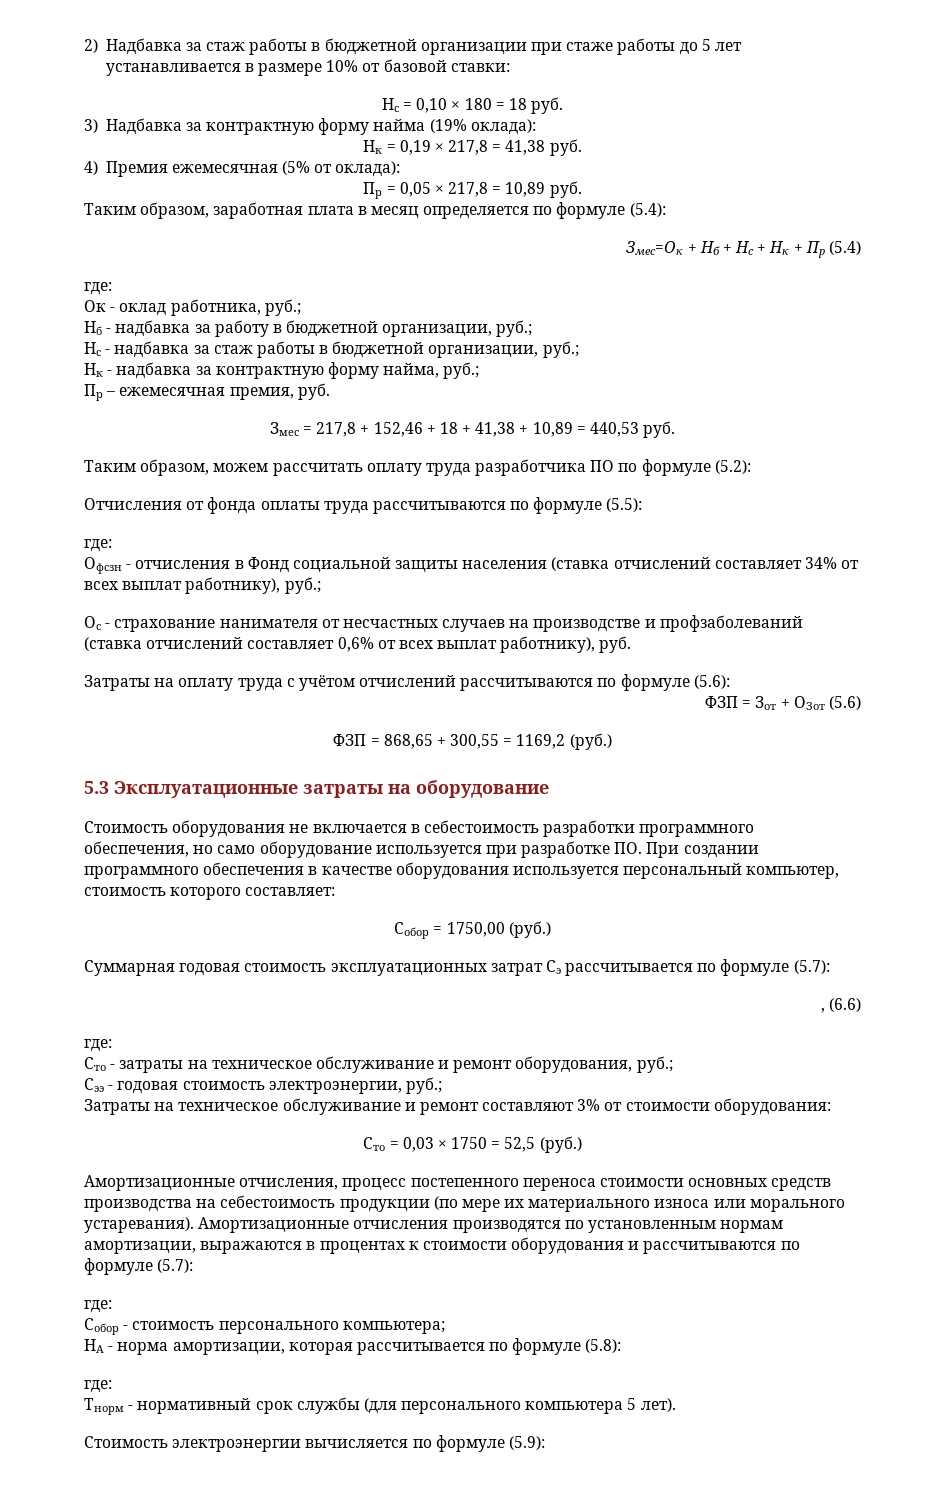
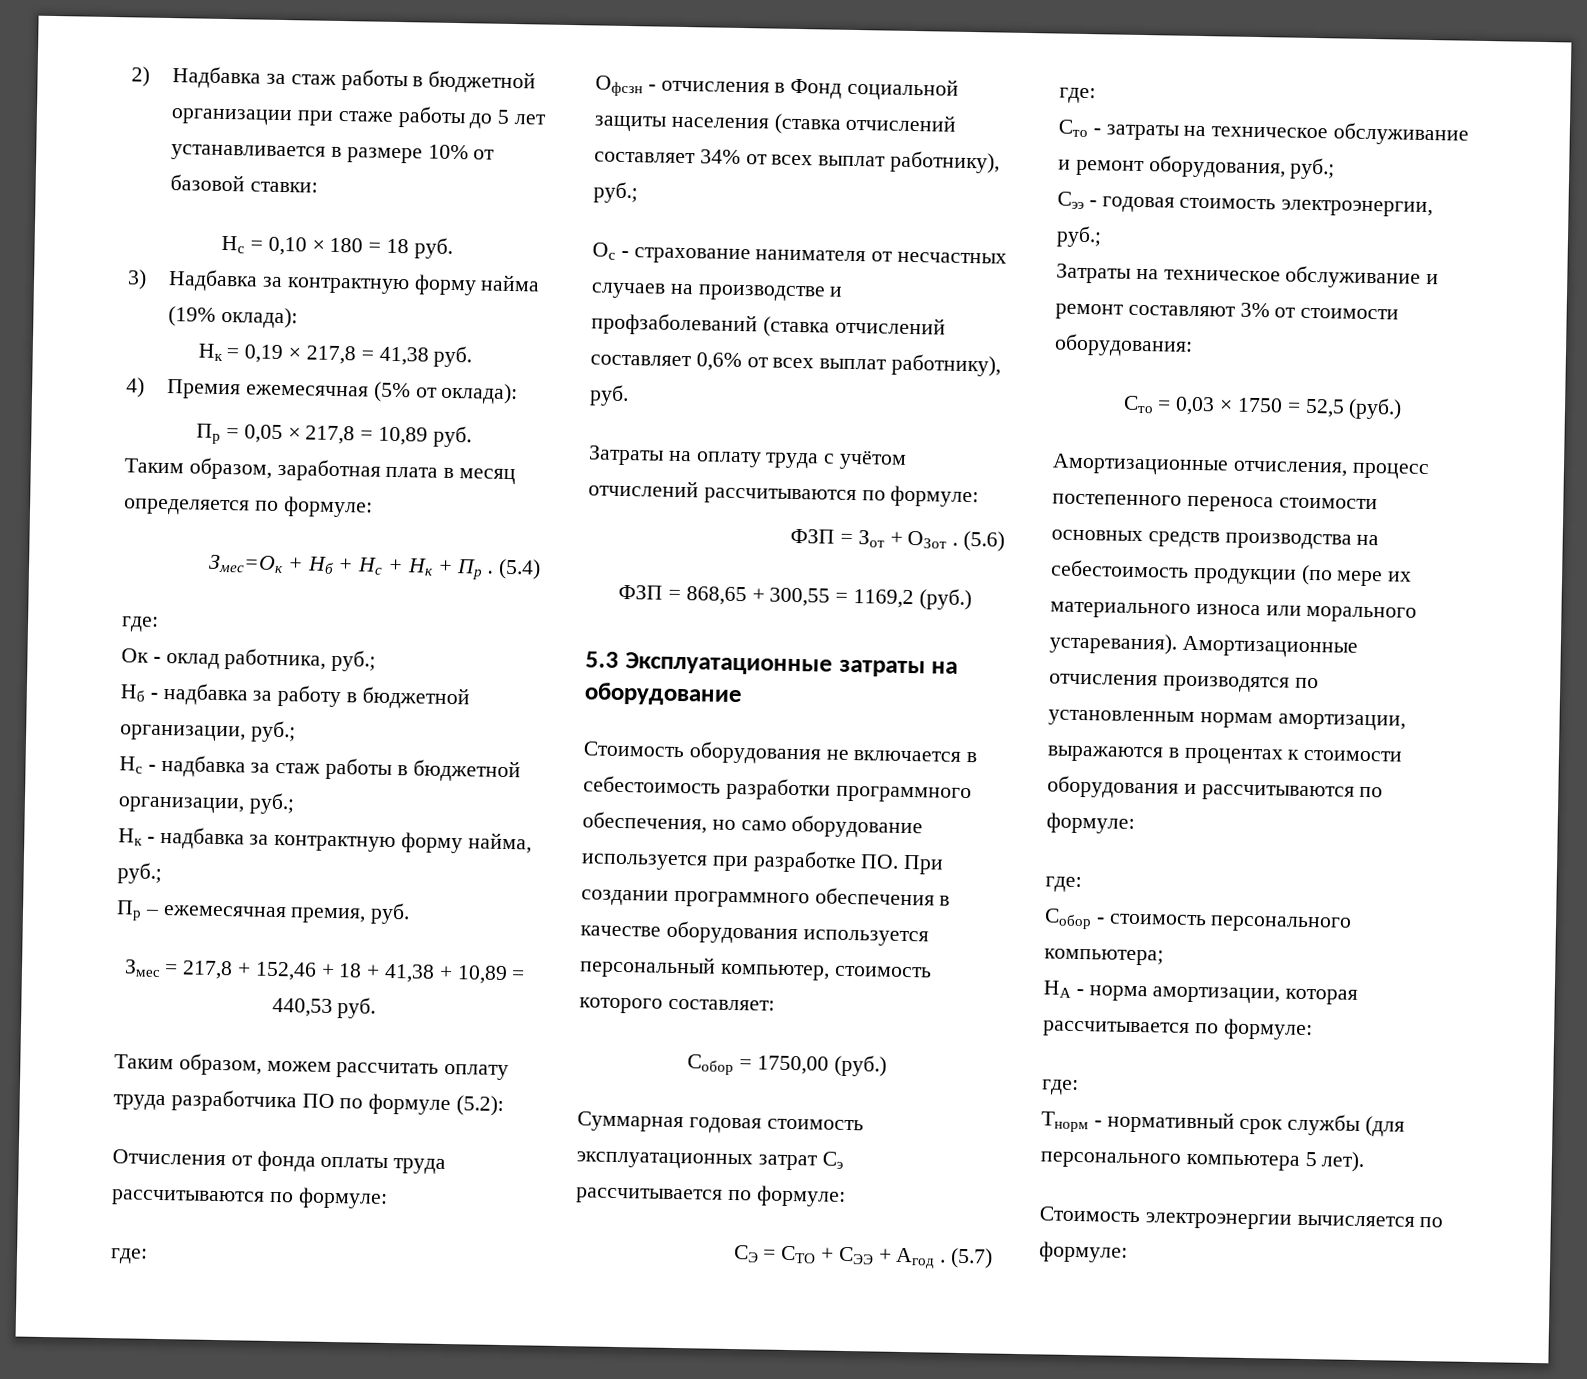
- Таким образом, заработная плата в месяц определяется по формуле (5.4):
+ Таким образом, заработная плата в месяц определяется по формуле:
- Змес=Ок + Нб + Нс + Нк + Пр (5.4)
+ Змес=Ок + Нб + Нс + Нк + Пр . (5.4)
- Отчисления от фонда оплаты труда рассчитываются по формуле (5.5):
+ Отчисления от фонда оплаты труда рассчитываются по формуле:
- Затраты на оплату труда с учётом отчислений рассчитываются по формуле (5.6):
+ Затраты на оплату труда с учётом отчислений рассчитываются по формуле:
- ФЗП = Зот + ОЗот (5.6)
+ ФЗП = Зот + ОЗот . (5.6)
- Суммарная годовая стоимость эксплуатационных затрат Сэ рассчитывается по формуле (5.7):
- , (6.6)
+ Суммарная годовая стоимость эксплуатационных затрат Сэ рассчитывается по формуле:
+ СЭ = СТО + СЭЭ + Агод . (5.7)
- Амортизационные отчисления производятся по установленным нормам амортизации, выражаются в процентах к стоимости оборудования и рассчитываются по формуле (5.7):
+ Амортизационные отчисления производятся по установленным нормам амортизации, выражаются в процентах к стоимости оборудования и рассчитываются по формуле:
- НА - норма амортизации, которая рассчитывается по формуле (5.8):
+ НА - норма амортизации, которая рассчитывается по формуле:
- Стоимость электроэнергии вычисляется по формуле (5.9):
+ Стоимость электроэнергии вычисляется по формуле:

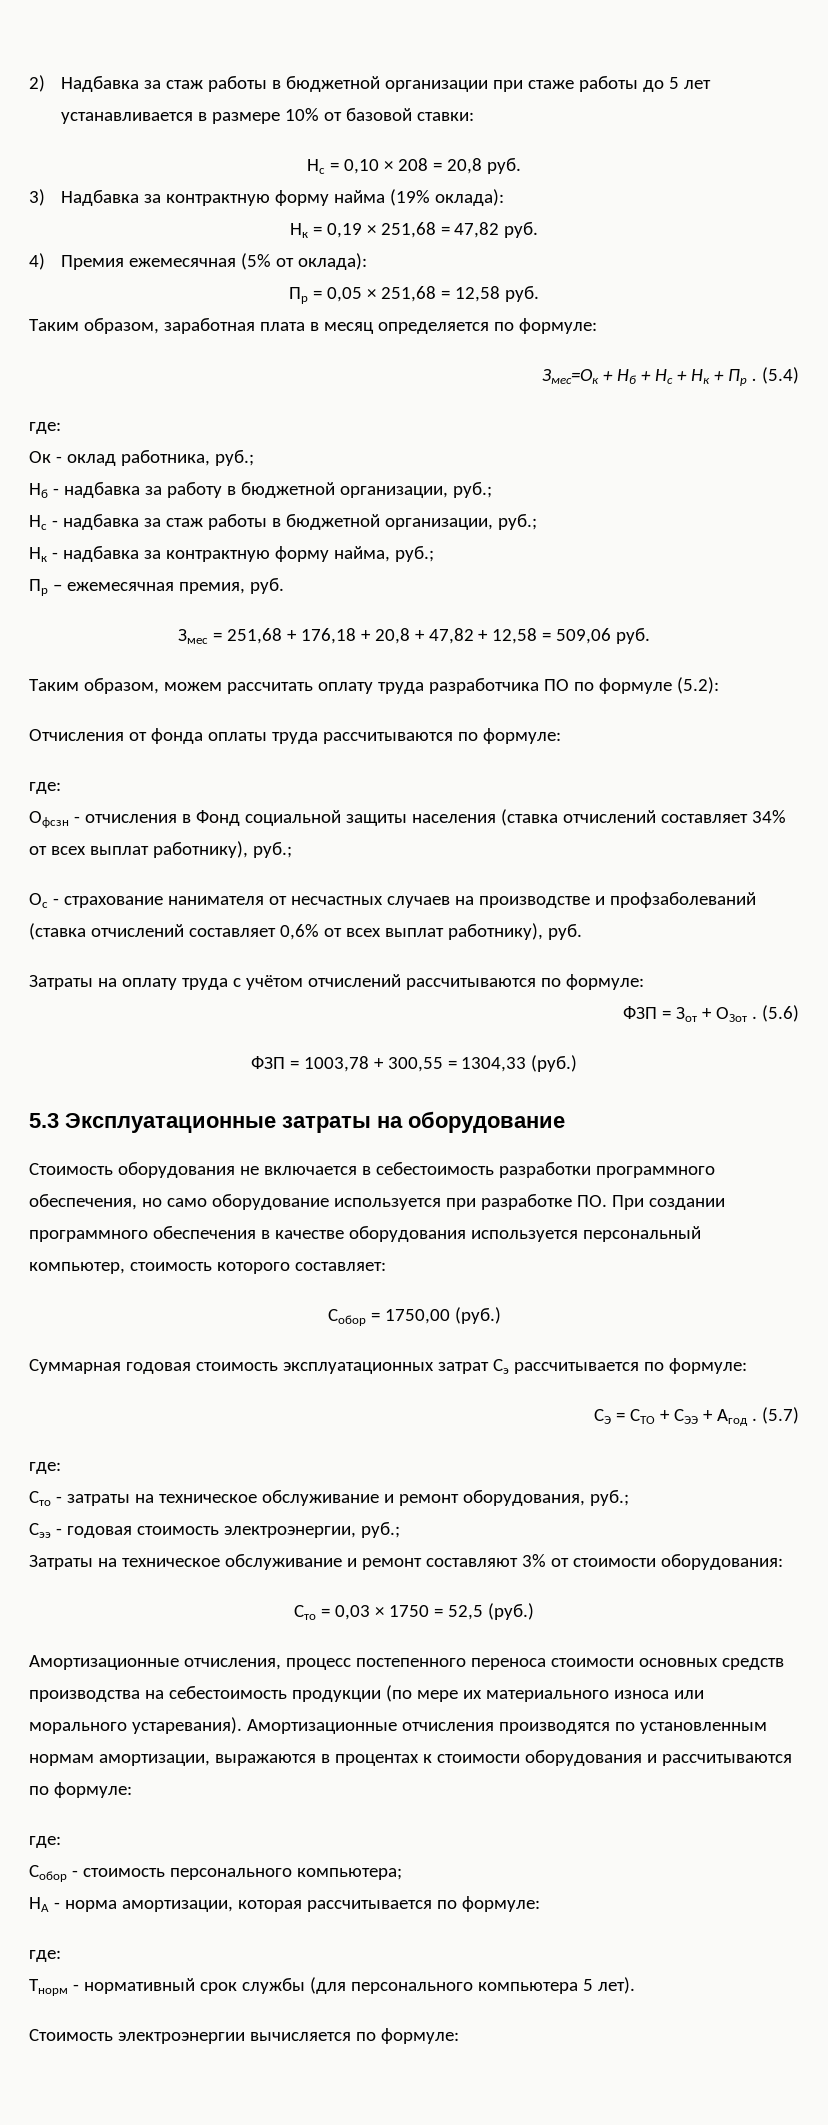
- Нс = 0,10 × 180 = 18 руб.
+ Нс = 0,10 × 208 = 20,8 руб.
- Нк = 0,19 × 217,8 = 41,38 руб.
+ Нк = 0,19 × 251,68 = 47,82 руб.
- Пр = 0,05 × 217,8 = 10,89 руб.
+ Пр = 0,05 × 251,68 = 12,58 руб.
- Змес = 217,8 + 152,46 + 18 + 41,38 + 10,89 = 440,53 руб.
+ Змес = 251,68 + 176,18 + 20,8 + 47,82 + 12,58 = 509,06 руб.
- ФЗП = 868,65 + 300,55 = 1169,2 (руб.)
+ ФЗП = 1003,78 + 300,55 = 1304,33 (руб.)

